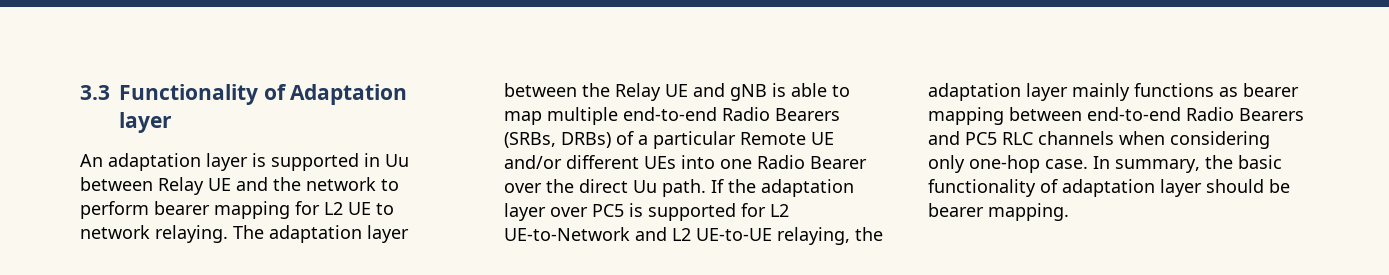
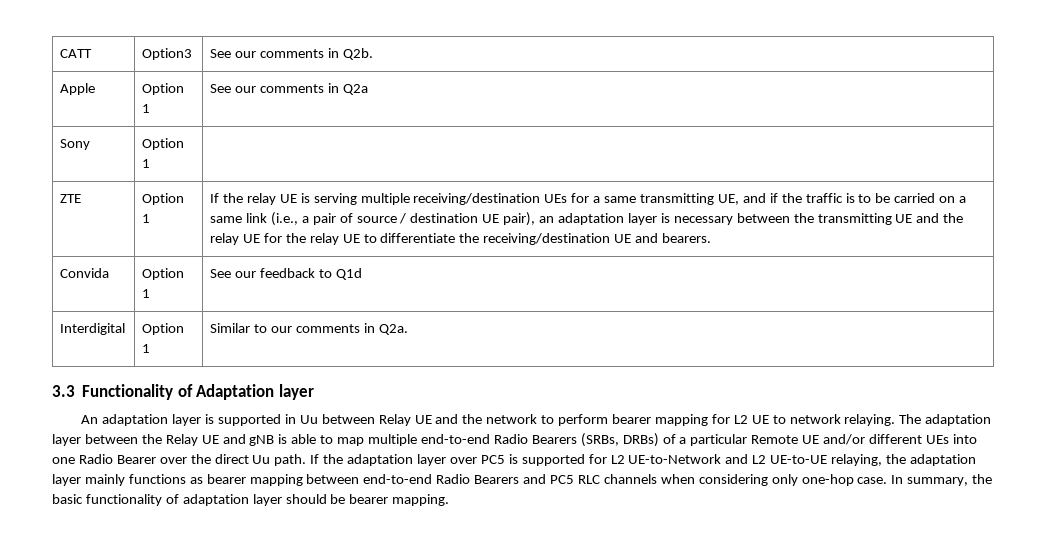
+ CATT | Option3 | See our comments in Q2b.
+ Apple | Option 1 | See our comments in Q2a
+ Sony | Option 1 |
+ ZTE | Option 1 | If the relay UE is serving multiple receiving/destination UEs for a same transmitting UE, and if the traffic is to be carried on a same link (i.e., a pair of source / destination UE pair), an adaptation layer is necessary between the transmitting UE and the relay UE for the relay UE to differentiate the receiving/destination UE and bearers.
+ Convida | Option 1 | See our feedback to Q1d
+ Interdigital | Option 1 | Similar to our comments in Q2a.

